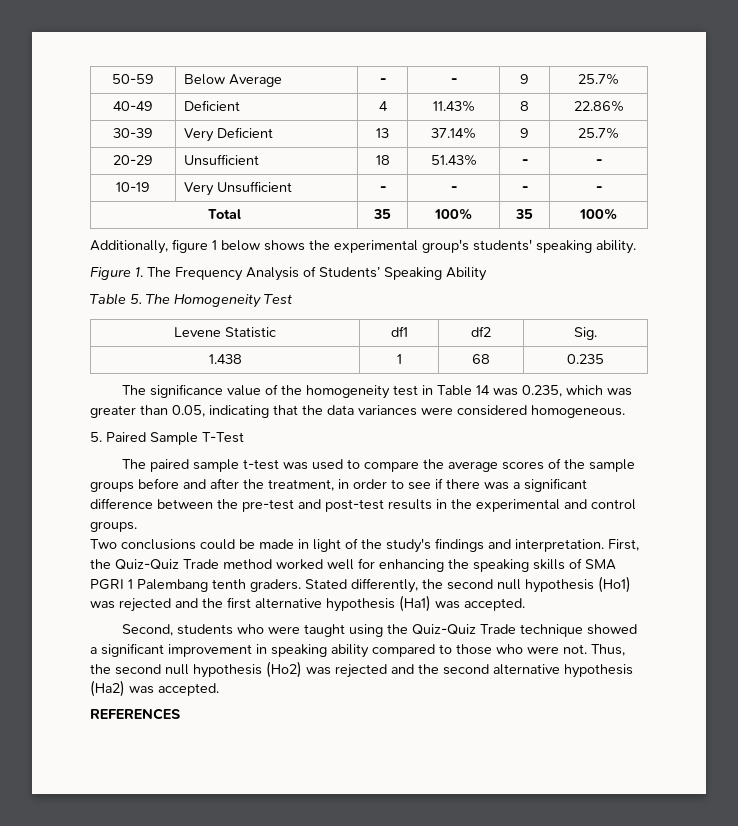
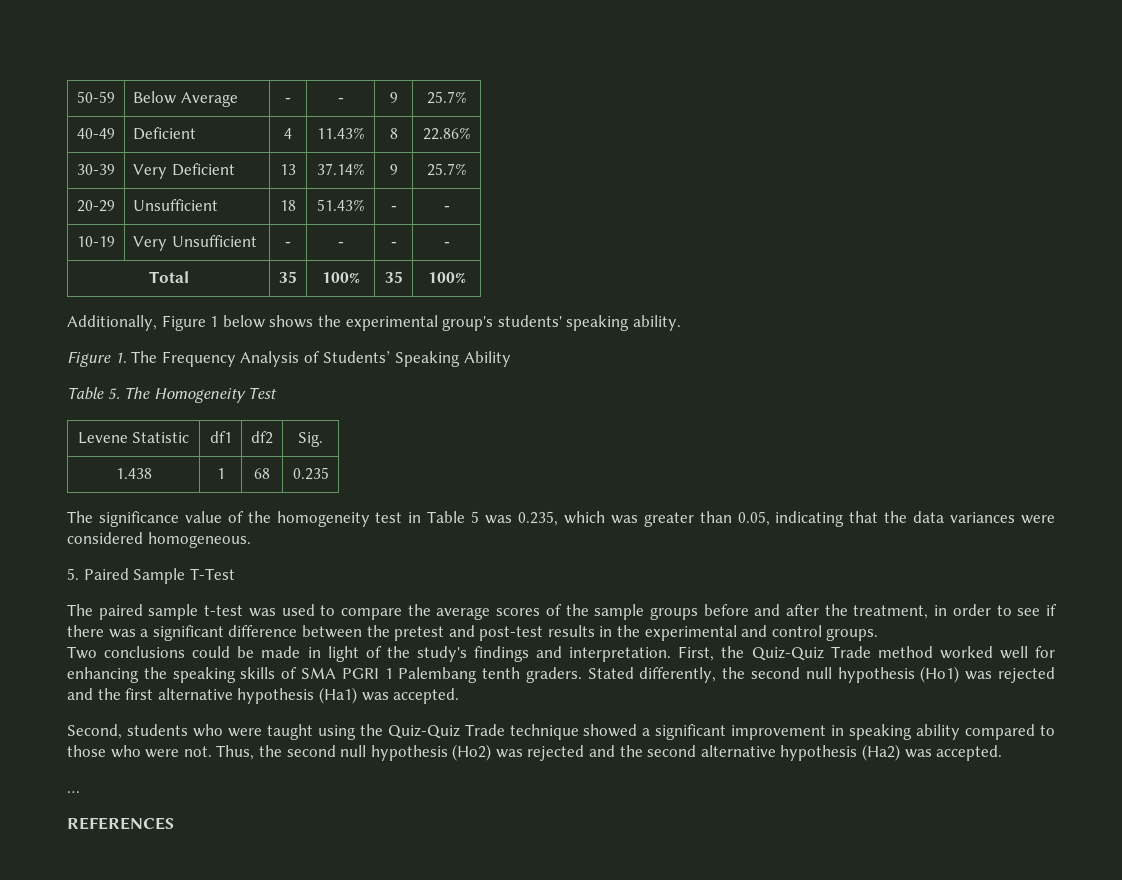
- Additionally, figure 1 below shows the experimental group's students' speaking ability.
+ Additionally, Figure 1 below shows the experimental group's students' speaking ability.
- The significance value of the homogeneity test in Table 14 was 0.235, which was greater than 0.05, indicating that the data variances were considered homogeneous.
+ The significance value of the homogeneity test in Table 5 was 0.235, which was greater than 0.05, indicating that the data variances were considered homogeneous.
- The paired sample t-test was used to compare the average scores of the sample groups before and after the treatment, in order to see if there was a significant difference between the pre-test and post-test results in the experimental and control groups.
+ The paired sample t-test was used to compare the average scores of the sample groups before and after the treatment, in order to see if there was a significant difference between the pretest and post-test results in the experimental and control groups.
+ …

